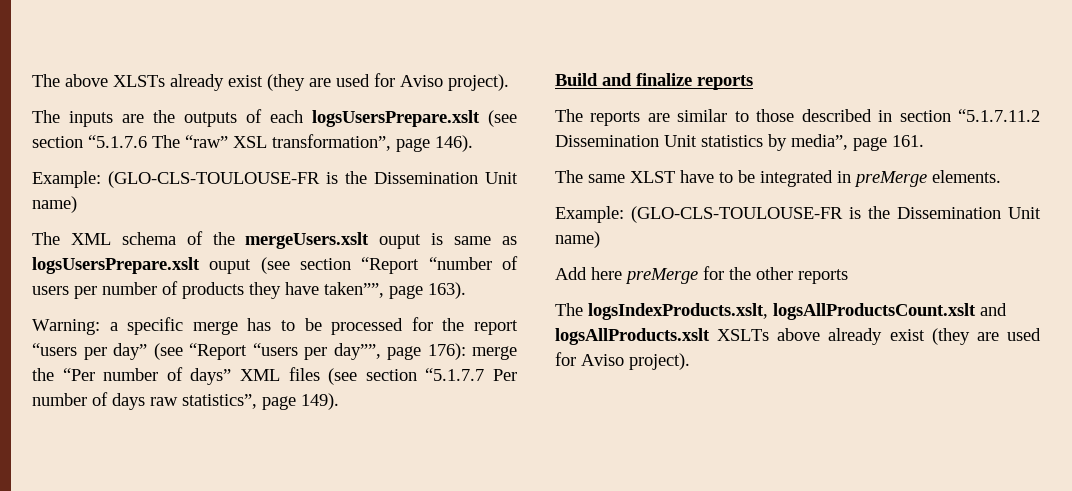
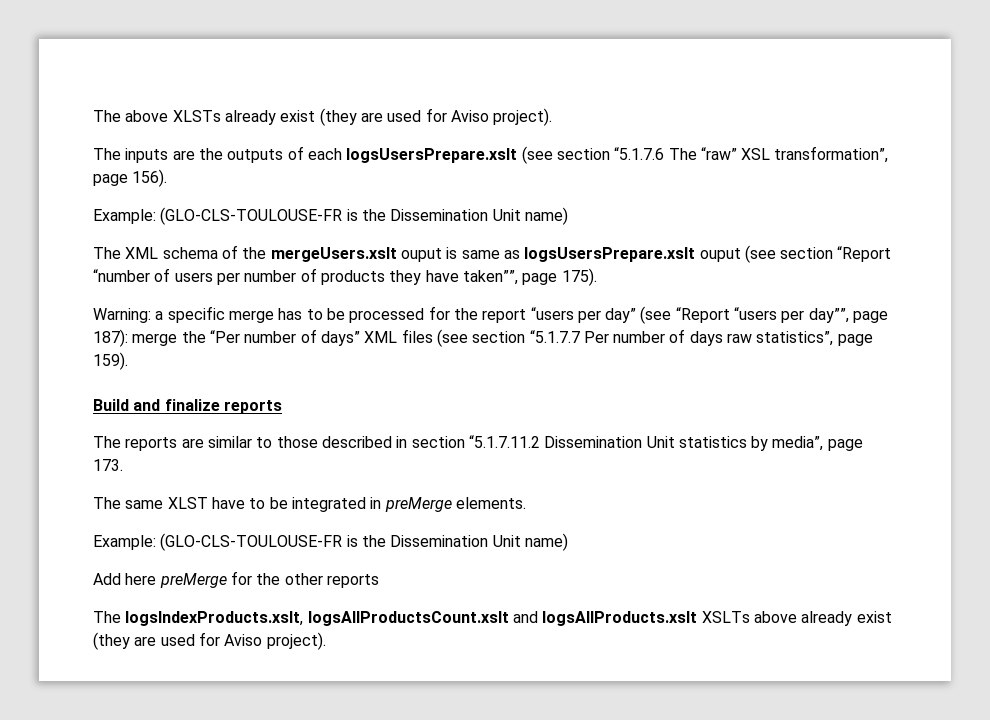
- The inputs are the outputs of each logsUsersPrepare.xslt (see section “5.1.7.6 The “raw” XSL transformation”, page 146).
+ The inputs are the outputs of each logsUsersPrepare.xslt (see section “5.1.7.6 The “raw” XSL transformation”, page 156).
- The XML schema of the mergeUsers.xslt ouput is same as logsUsersPrepare.xslt ouput (see section “Report “number of users per number of products they have taken””, page 163).
+ The XML schema of the mergeUsers.xslt ouput is same as logsUsersPrepare.xslt ouput (see section “Report “number of users per number of products they have taken””, page 175).
- Warning: a specific merge has to be processed for the report “users per day” (see “Report “users per day””, page 176): merge the “Per number of days” XML files (see section “5.1.7.7 Per number of days raw statistics”, page 149).
+ Warning: a specific merge has to be processed for the report “users per day” (see “Report “users per day””, page 187): merge the “Per number of days” XML files (see section “5.1.7.7 Per number of days raw statistics”, page 159).
- The reports are similar to those described in section “5.1.7.11.2 Dissemination Unit statistics by media”, page 161.
+ The reports are similar to those described in section “5.1.7.11.2 Dissemination Unit statistics by media”, page 173.

